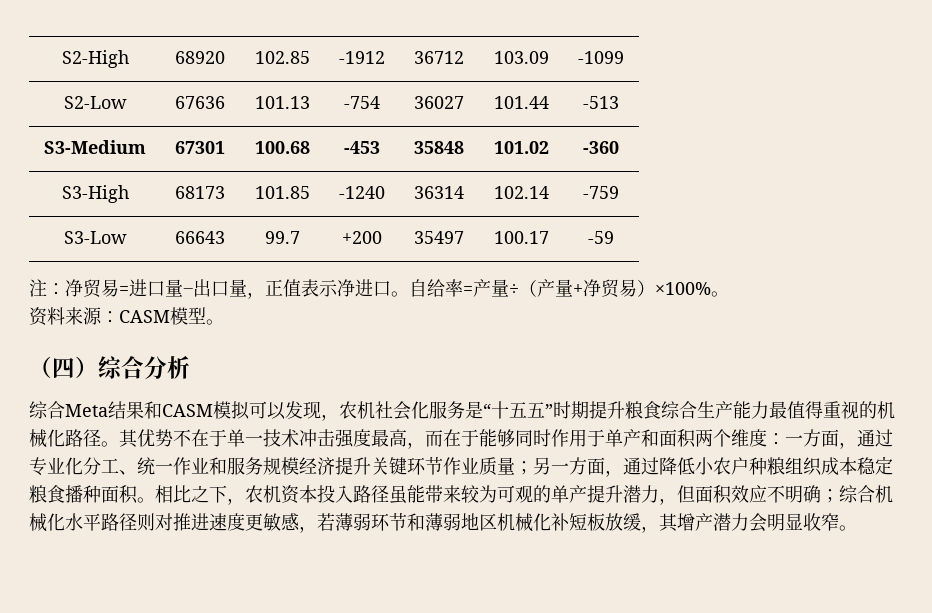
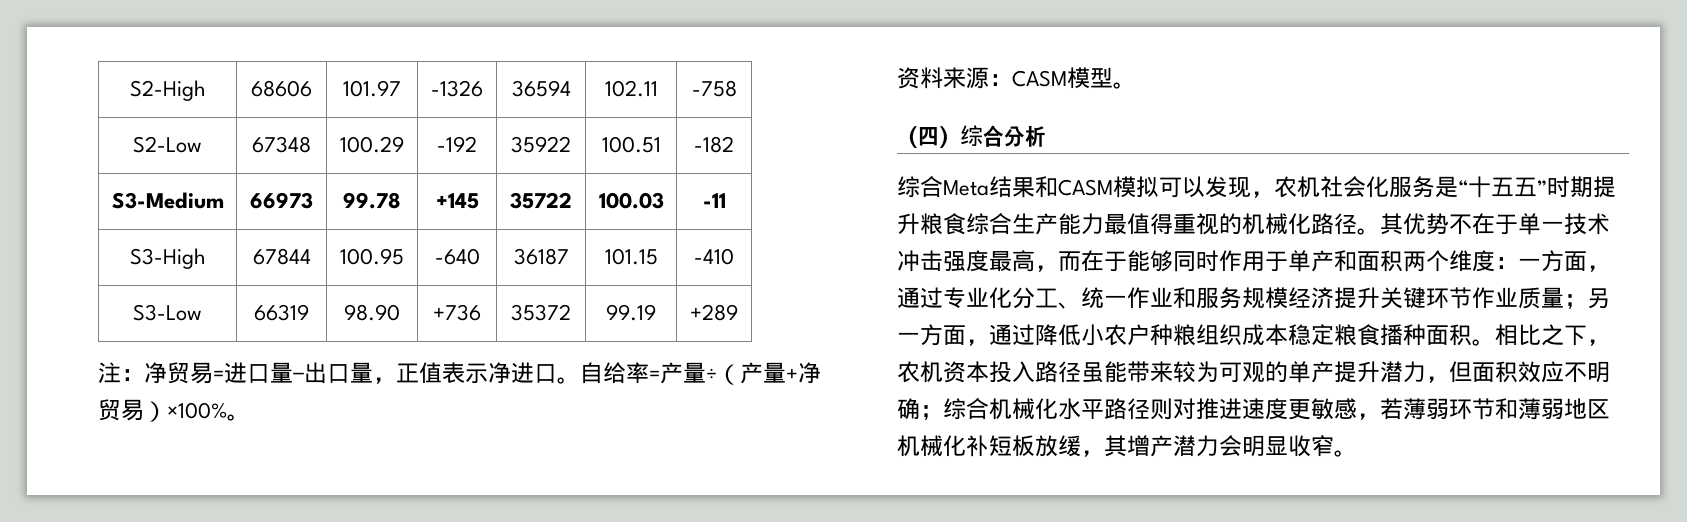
- S2-High | 68920 | 102.85 | -1912 | 36712 | 103.09 | -1099
- S2-Low | 67636 | 101.13 | -754 | 36027 | 101.44 | -513
- S3-Medium | 67301 | 100.68 | -453 | 35848 | 101.02 | -360
- S3-High | 68173 | 101.85 | -1240 | 36314 | 102.14 | -759
- S3-Low | 66643 | 99.7 | +200 | 35497 | 100.17 | -59
+ S2-High | 68606 | 101.97 | -1326 | 36594 | 102.11 | -758
+ S2-Low | 67348 | 100.29 | -192 | 35922 | 100.51 | -182
+ S3-Medium | 66973 | 99.78 | +145 | 35722 | 100.03 | -11
+ S3-High | 67844 | 100.95 | -640 | 36187 | 101.15 | -410
+ S3-Low | 66319 | 98.90 | +736 | 35372 | 99.19 | +289

